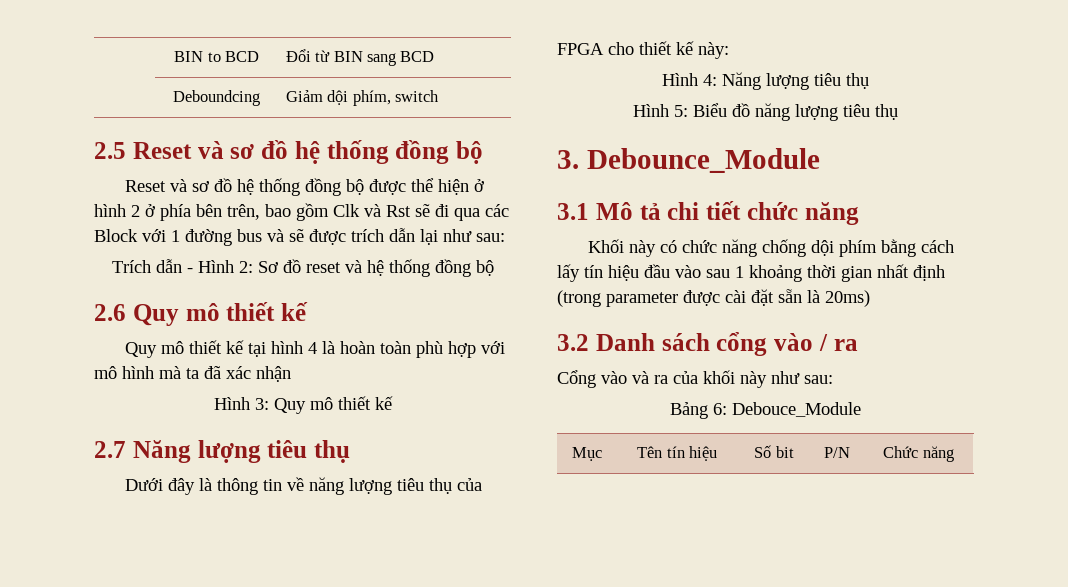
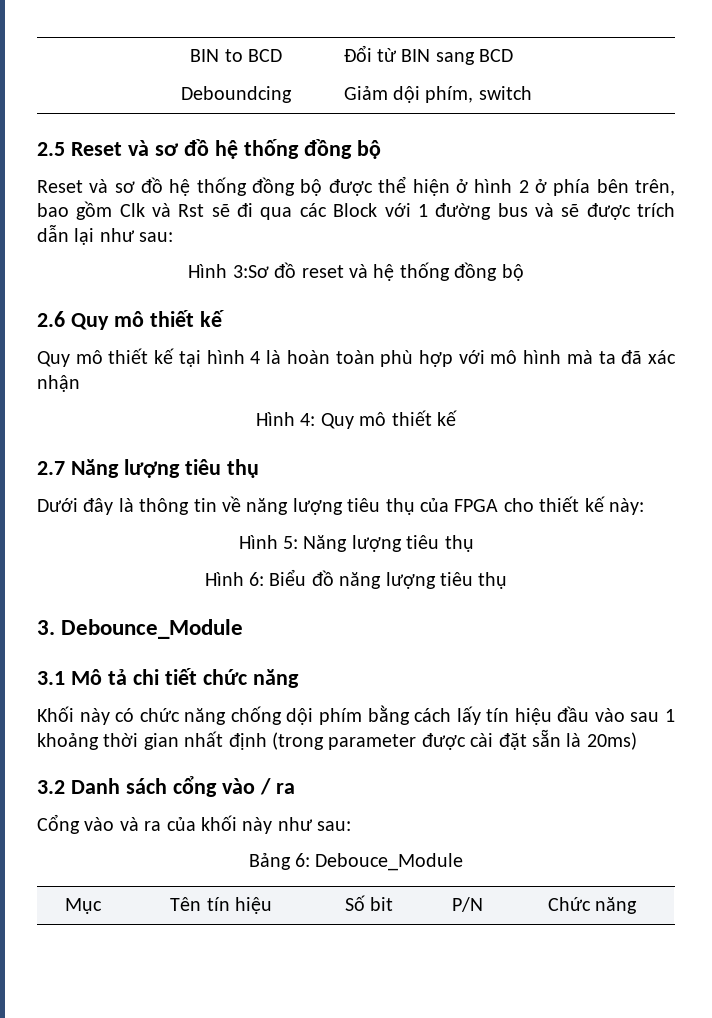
- Trích dẫn - Hình 2: Sơ đồ reset và hệ thống đồng bộ
+ Hình 3:Sơ đồ reset và hệ thống đồng bộ
- Hình 3: Quy mô thiết kế
+ Hình 4: Quy mô thiết kế
- Hình 4: Năng lượng tiêu thụ
+ Hình 5: Năng lượng tiêu thụ
- Hình 5: Biểu đồ năng lượng tiêu thụ
+ Hình 6: Biểu đồ năng lượng tiêu thụ

